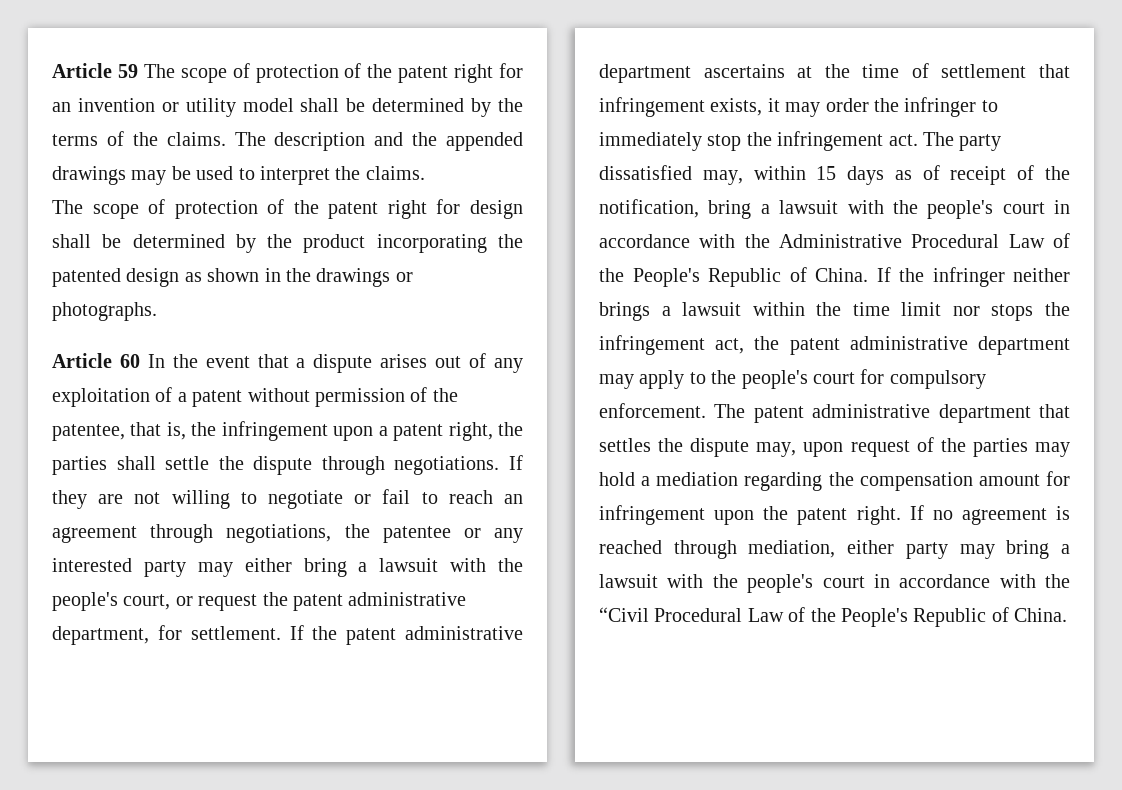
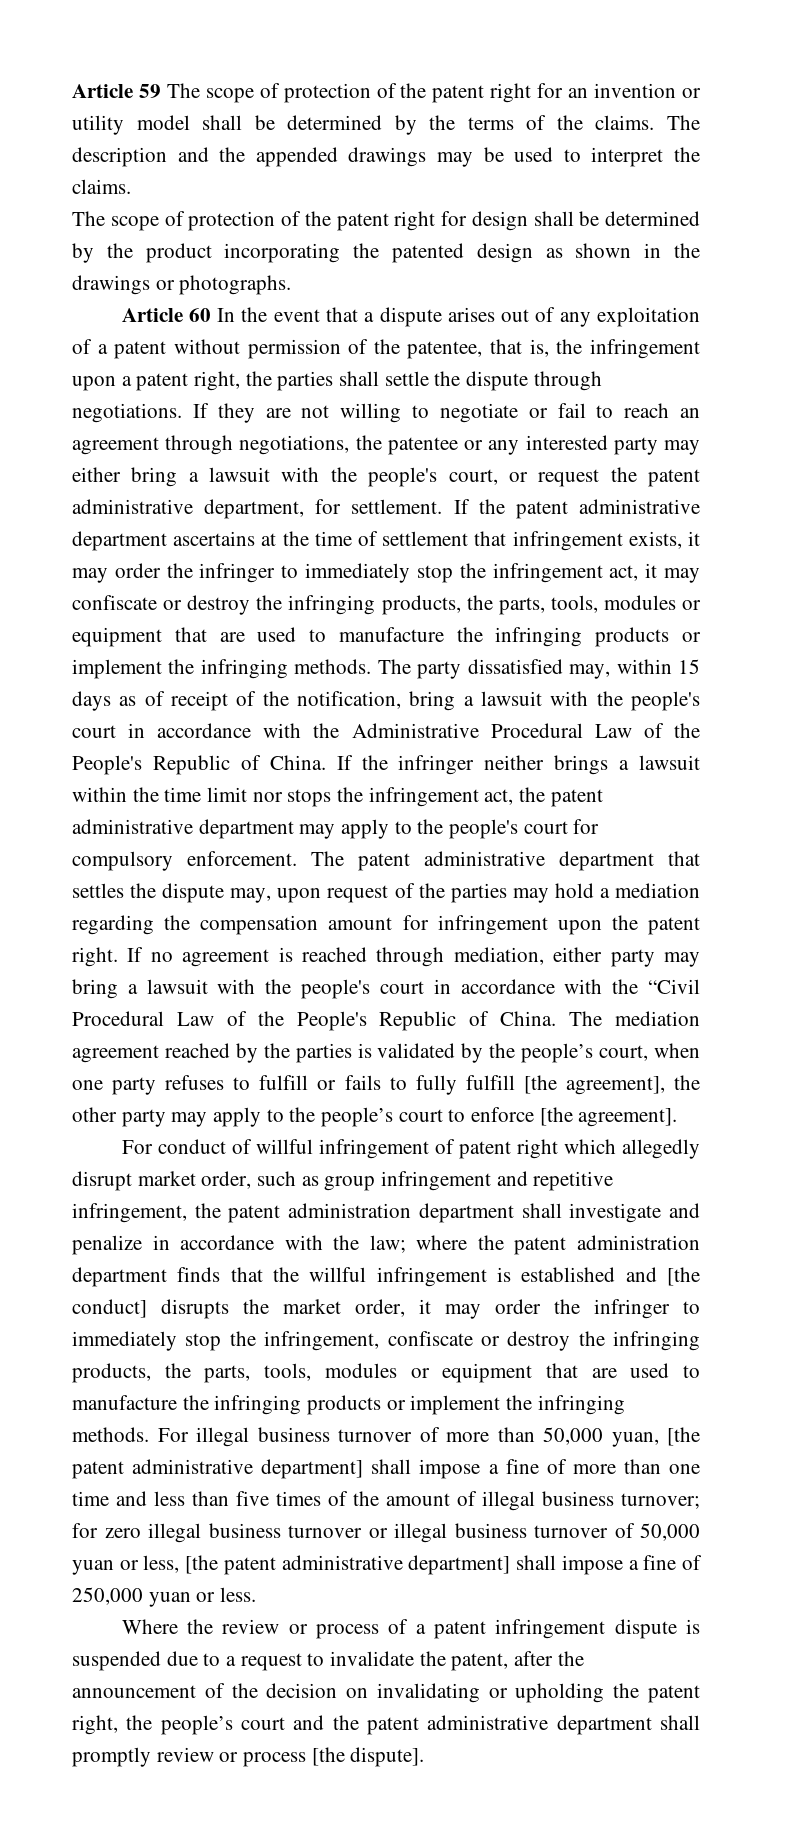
- If the patent administrative department ascertains at the time of settlement that infringement exists, it may order the infringer to immediately stop the infringement act.
+ If the patent administrative department ascertains at the time of settlement that infringement exists, it may order the infringer to immediately stop the infringement act, it may confiscate or destroy the infringing products, the parts, tools, modules or equipment that are used to manufacture the infringing products or implement the infringing methods.
+ The mediation agreement reached by the parties is validated by the people’s court, when one party refuses to fulfill or fails to fully fulfill [the agreement], the other party may apply to the people’s court to enforce [the agreement].
+ For conduct of willful infringement of patent right which allegedly disrupt market order, such as group infringement and repetitive infringement, the patent administration department shall investigate and penalize in accordance with the law; where the patent administration department finds that the willful infringement is established and [the conduct] disrupts the market order, it may order the infringer to immediately stop the infringement, confiscate or destroy the infringing products, the parts, tools, modules or equipment that are used to manufacture the infringing products or implement the infringing methods. For illegal business turnover of more than 50,000 yuan, [the patent administrative department] shall impose a fine of more than one time and less than five times of the amount of illegal business turnover; for zero illegal business turnover or illegal business turnover of 50,000 yuan or less, [the patent administrative department] shall impose a fine of 250,000 yuan or less.
+ Where the review or process of a patent infringement dispute is suspended due to a request to invalidate the patent, after the announcement of the decision on invalidating or upholding the patent right, the people’s court and the patent administrative department shall promptly review or process [the dispute].

